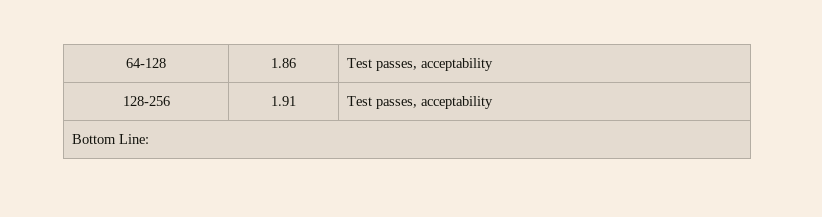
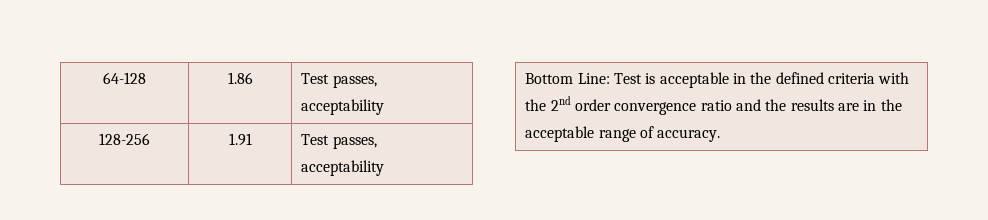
- Bottom Line:
+ Bottom Line: Test is acceptable in the defined criteria with the 2nd order convergence ratio and the results are in the acceptable range of accuracy.

